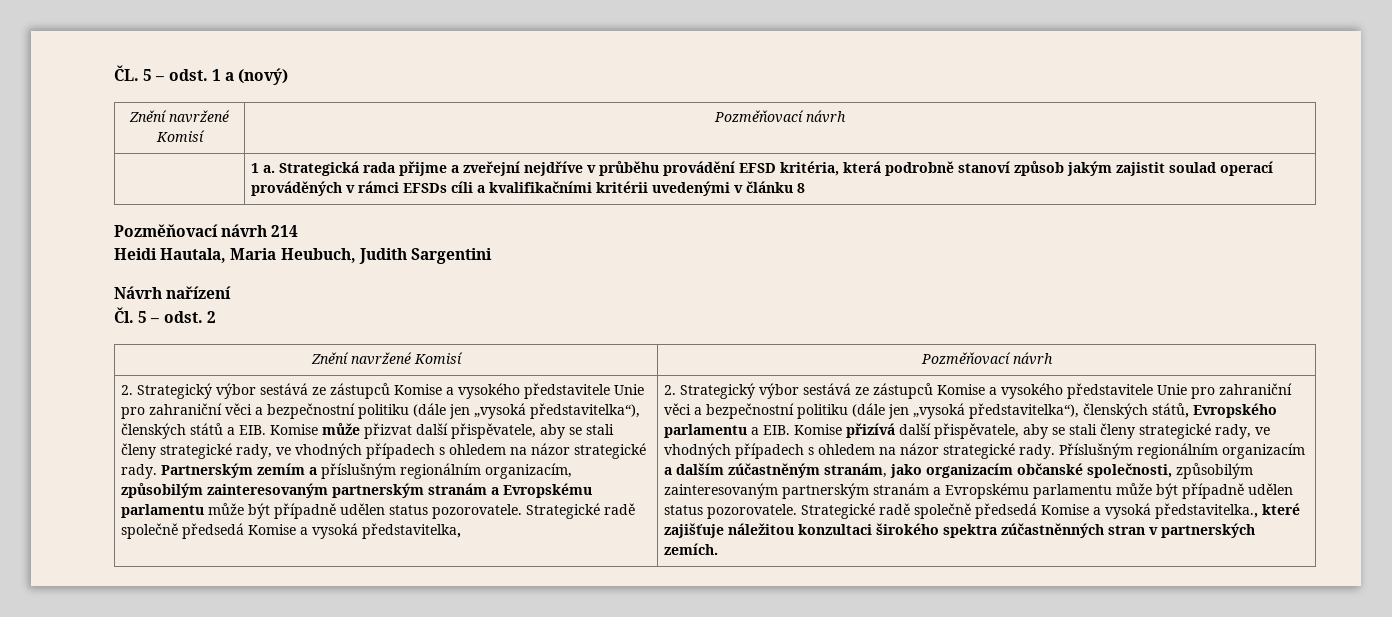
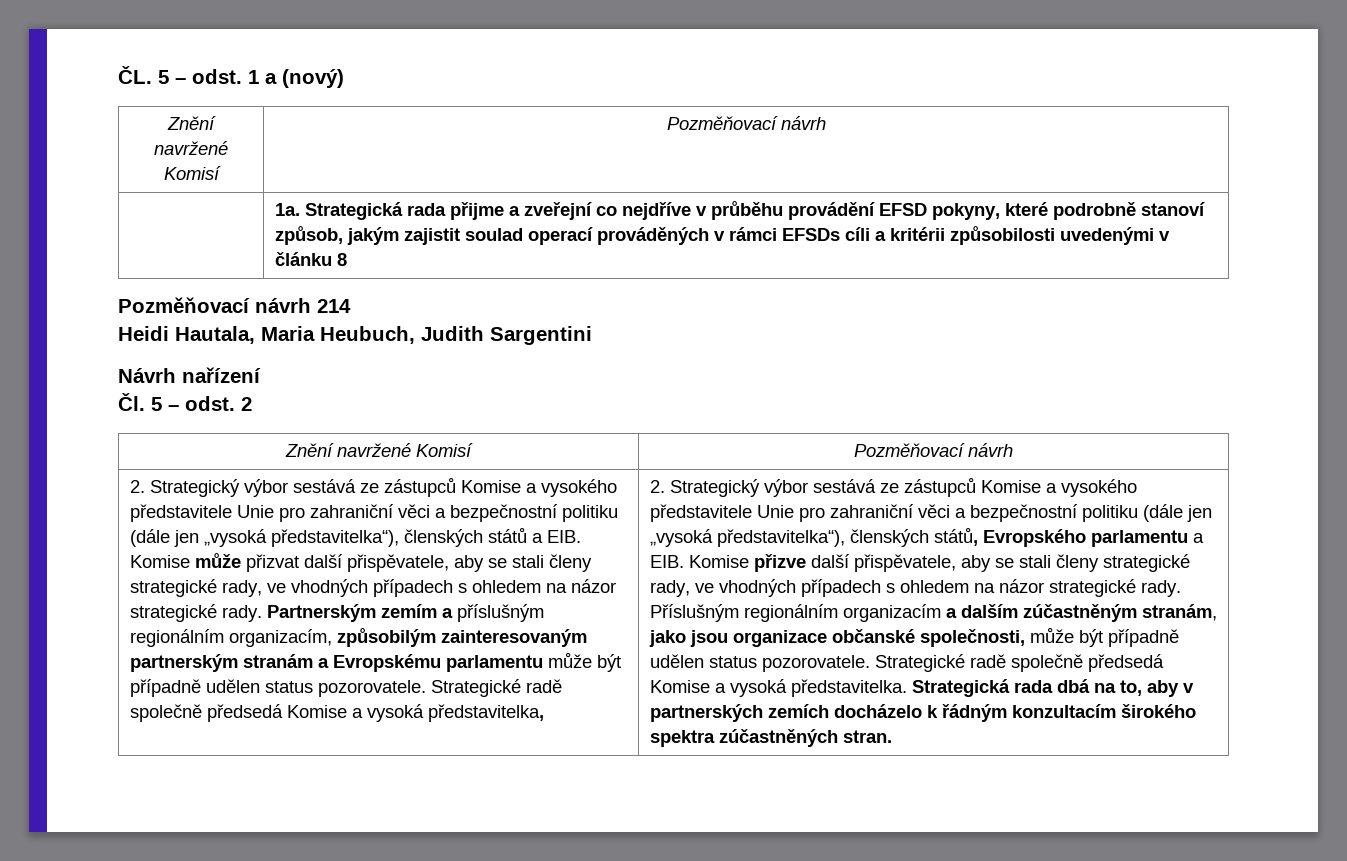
- | 1 a. Strategická rada přijme a zveřejní nejdříve v průběhu provádění EFSD kritéria, která podrobně stanoví způsob jakým zajistit soulad operací prováděných v rámci EFSDs cíli a kvalifikačními kritérii uvedenými v článku 8
+ | 1a. Strategická rada přijme a zveřejní co nejdříve v průběhu provádění EFSD pokyny, které podrobně stanoví způsob, jakým zajistit soulad operací prováděných v rámci EFSDs cíli a kritérii způsobilosti uvedenými v článku 8
- 2. Strategický výbor sestává ze zástupců Komise a vysokého představitele Unie pro zahraniční věci a bezpečnostní politiku (dále jen „vysoká představitelka“), členských států, Evropského parlamentu a EIB. Komise přizívá další přispěvatele, aby se stali členy strategické rady, ve vhodných případech s ohledem na názor strategické rady.
+ 2. Strategický výbor sestává ze zástupců Komise a vysokého představitele Unie pro zahraniční věci a bezpečnostní politiku (dále jen „vysoká představitelka“), členských států, Evropského parlamentu a EIB. Komise přizve další přispěvatele, aby se stali členy strategické rady, ve vhodných případech s ohledem na názor strategické rady.
- Příslušným regionálním organizacím a dalším zúčastněným stranám, jako organizacím občanské společnosti, způsobilým zainteresovaným partnerským stranám a Evropskému parlamentu může být případně udělen status pozorovatele.
+ Příslušným regionálním organizacím a dalším zúčastněným stranám, jako jsou organizace občanské společnosti, může být případně udělen status pozorovatele.
- Strategické radě společně předsedá Komise a vysoká představitelka., které zajišťuje náležitou konzultaci širokého spektra zúčastněnných stran v partnerských zemích.
+ Strategické radě společně předsedá Komise a vysoká představitelka. Strategická rada dbá na to, aby v partnerských zemích docházelo k řádným konzultacím širokého spektra zúčastněných stran.

